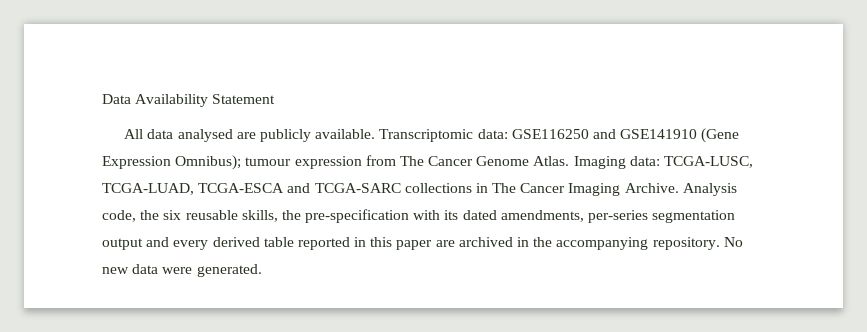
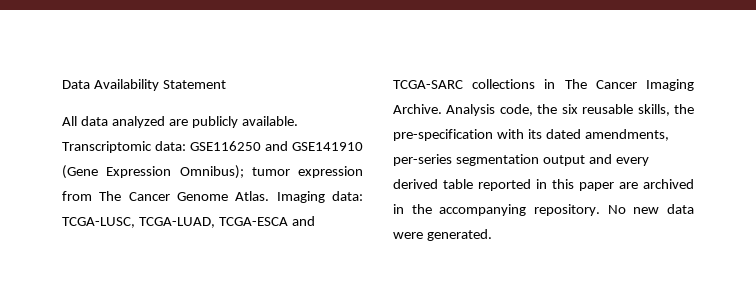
- All data analysed are publicly available.
+ All data analyzed are publicly available.
- Transcriptomic data: GSE116250 and GSE141910 (Gene Expression Omnibus); tumour expression from The Cancer Genome Atlas.
+ Transcriptomic data: GSE116250 and GSE141910 (Gene Expression Omnibus); tumor expression from The Cancer Genome Atlas.

